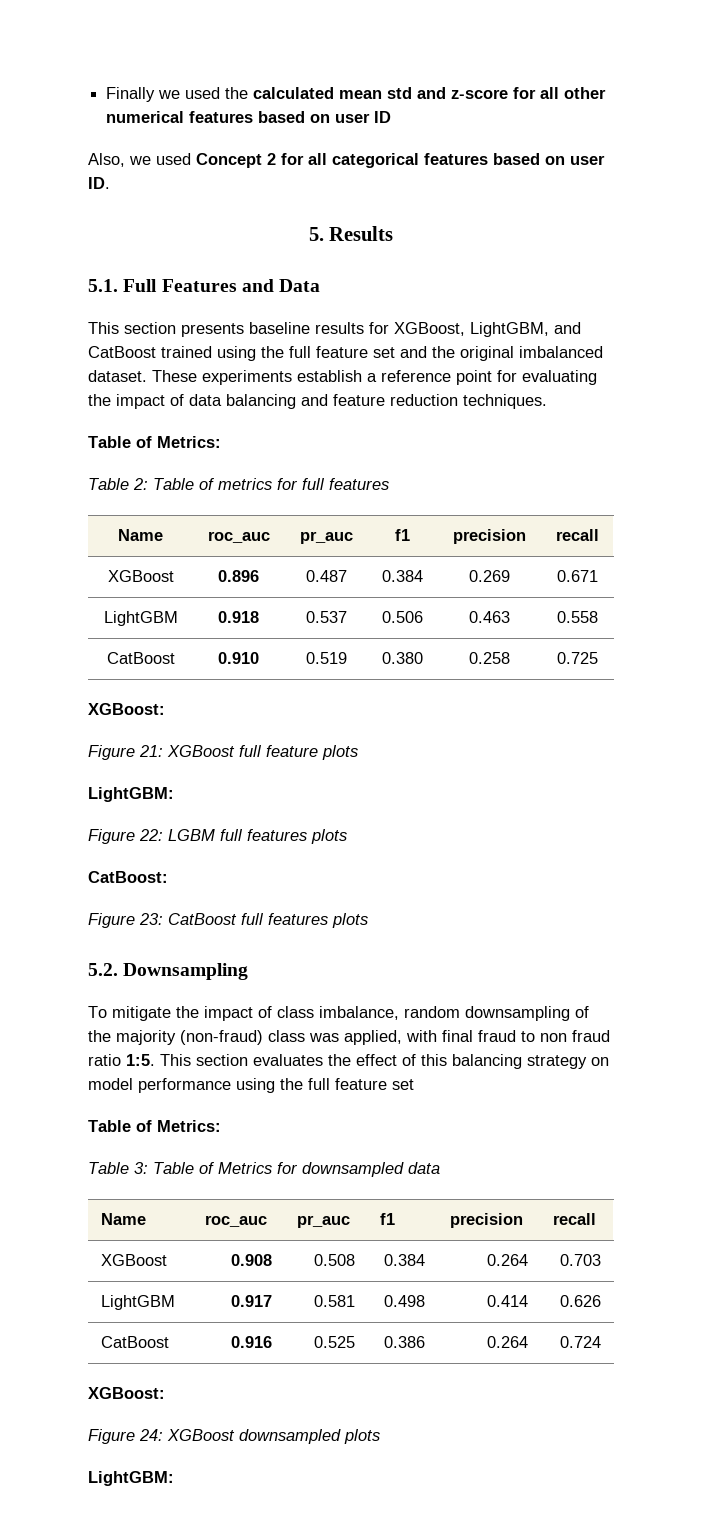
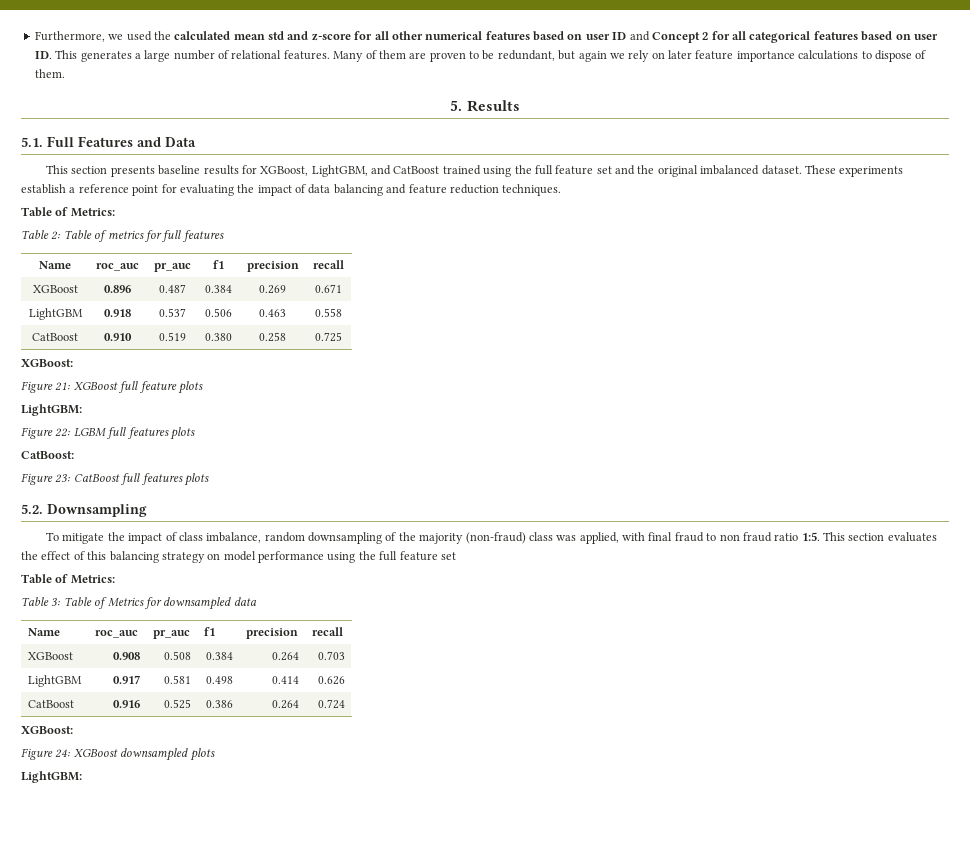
- Finally we used the calculated mean std and z-score for all other numerical features based on user ID
- Also, we used Concept 2 for all categorical features based on user ID.
+ Furthermore, we used the calculated mean std and z-score for all other numerical features based on user ID and Concept 2 for all categorical features based on user ID. This generates a large number of relational features. Many of them are proven to be redundant, but again we rely on later feature importance calculations to dispose of them.

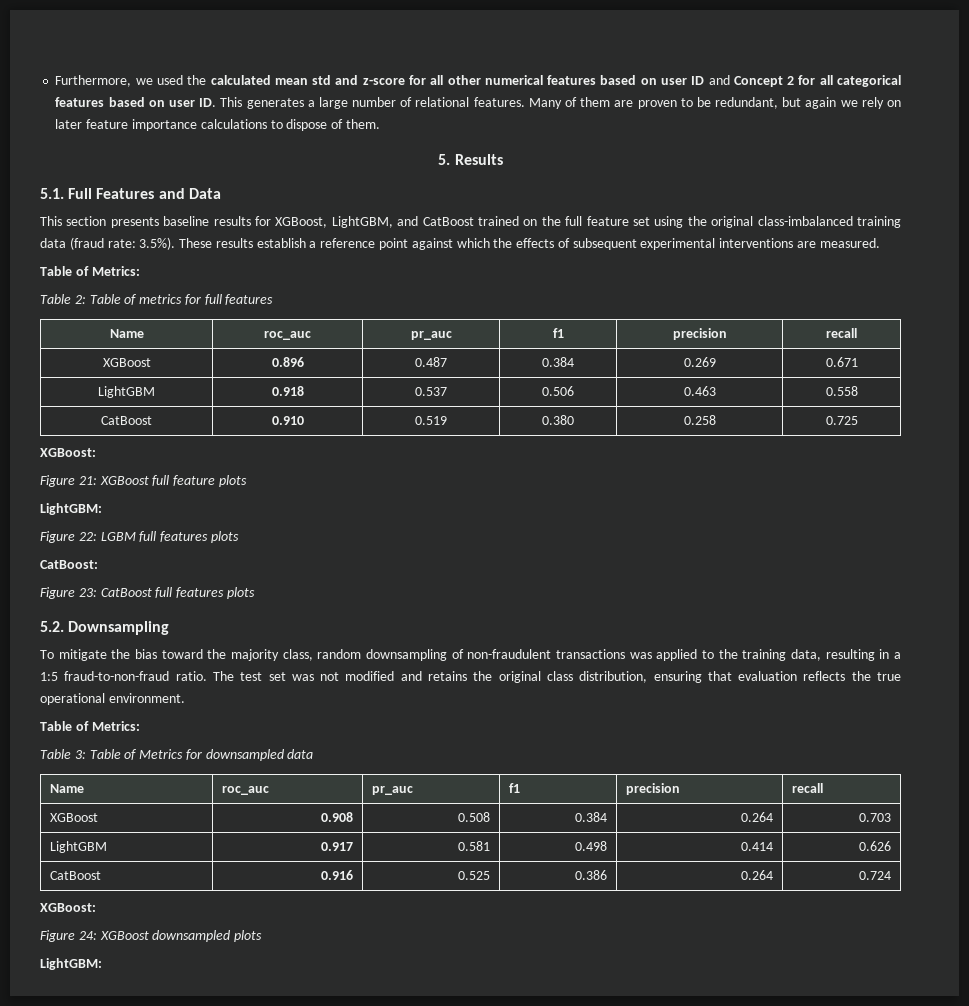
- This section presents baseline results for XGBoost, LightGBM, and CatBoost trained using the full feature set and the original imbalanced dataset. These experiments establish a reference point for evaluating the impact of data balancing and feature reduction techniques.
+ This section presents baseline results for XGBoost, LightGBM, and CatBoost trained on the full feature set using the original class-imbalanced training data (fraud rate: 3.5%). These results establish a reference point against which the effects of subsequent experimental interventions are measured.
- To mitigate the impact of class imbalance, random downsampling of the majority (non-fraud) class was applied, with final fraud to non fraud ratio 1:5. This section evaluates the effect of this balancing strategy on model performance using the full feature set
+ To mitigate the bias toward the majority class, random downsampling of non-fraudulent transactions was applied to the training data, resulting in a 1:5 fraud-to-non-fraud ratio. The test set was not modified and retains the original class distribution, ensuring that evaluation reflects the true operational environment.

